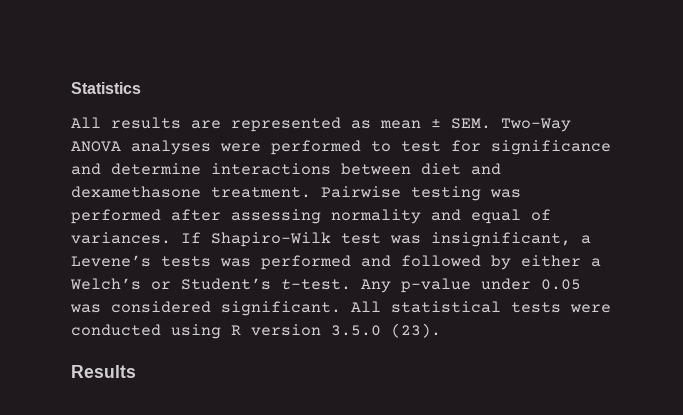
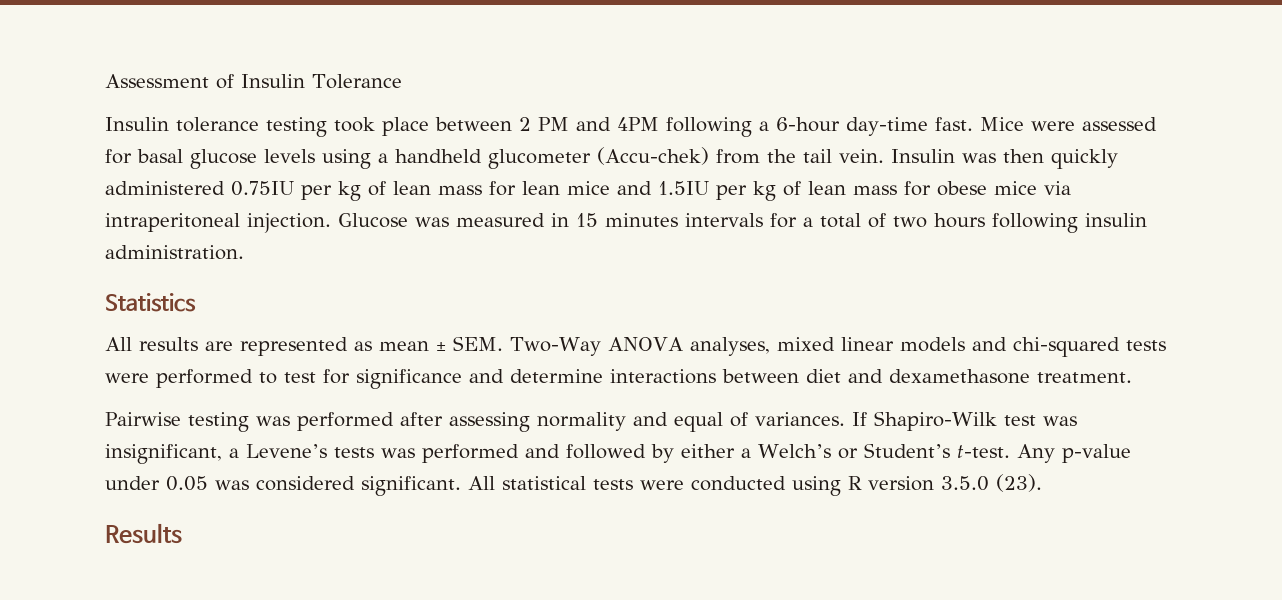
+ Assessment of Insulin Tolerance
+ Insulin tolerance testing took place between 2 PM and 4PM following a 6-hour day-time fast. Mice were assessed for basal glucose levels using a handheld glucometer (Accu-chek) from the tail vein. Insulin was then quickly administered 0.75IU per kg of lean mass for lean mice and 1.5IU per kg of lean mass for obese mice via intraperitoneal injection. Glucose was measured in 15 minutes intervals for a total of two hours following insulin administration.
- All results are represented as mean ± SEM. Two-Way ANOVA analyses were performed to test for significance and determine interactions between diet and dexamethasone treatment. Pairwise testing was performed after assessing normality and equal of variances.
+ All results are represented as mean ± SEM. Two-Way ANOVA analyses, mixed linear models and chi-squared tests were performed to test for significance and determine interactions between diet and dexamethasone treatment.
+ Pairwise testing was performed after assessing normality and equal of variances.

